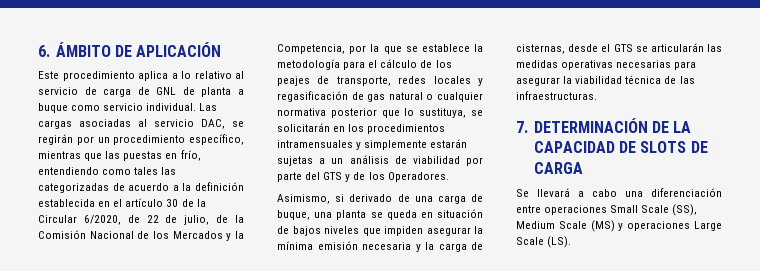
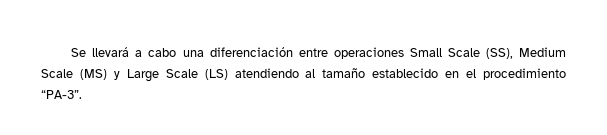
- 6. ÁMBITO DE APLICACIÓN
- Este procedimiento aplica a lo relativo al servicio de carga de GNL de planta a buque como servicio individual. Las cargas asociadas al servicio DAC, se regirán por un procedimiento específico, mientras que las puestas en frío, entendiendo como tales las categorizadas de acuerdo a la definición establecida en el artículo 30 de la Circular 6/2020, de 22 de julio, de la Comisión Nacional de los Mercados y la Competencia, por la que se establece la metodología para el cálculo de los peajes de transporte, redes locales y regasificación de gas natural o cualquier normativa posterior que lo sustituya, se solicitarán en los procedimientos intramensuales y simplemente estarán sujetas a un análisis de viabilidad por parte del GTS y de los Operadores.
- Asimismo, si derivado de una carga de buque, una planta se queda en situación de bajos niveles que impiden asegurar la mínima emisión necesaria y la carga de cisternas, desde el GTS se articularán las medidas operativas necesarias para asegurar la viabilidad técnica de las infraestructuras.
- 7. DETERMINACIÓN DE LA CAPACIDAD DE SLOTS DE CARGA
- Se llevará a cabo una diferenciación entre operaciones Small Scale (SS), Medium Scale (MS) y operaciones Large Scale (LS).
+ Se llevará a cabo una diferenciación entre operaciones Small Scale (SS), Medium Scale (MS) y Large Scale (LS) atendiendo al tamaño establecido en el procedimiento “PA-3”.

